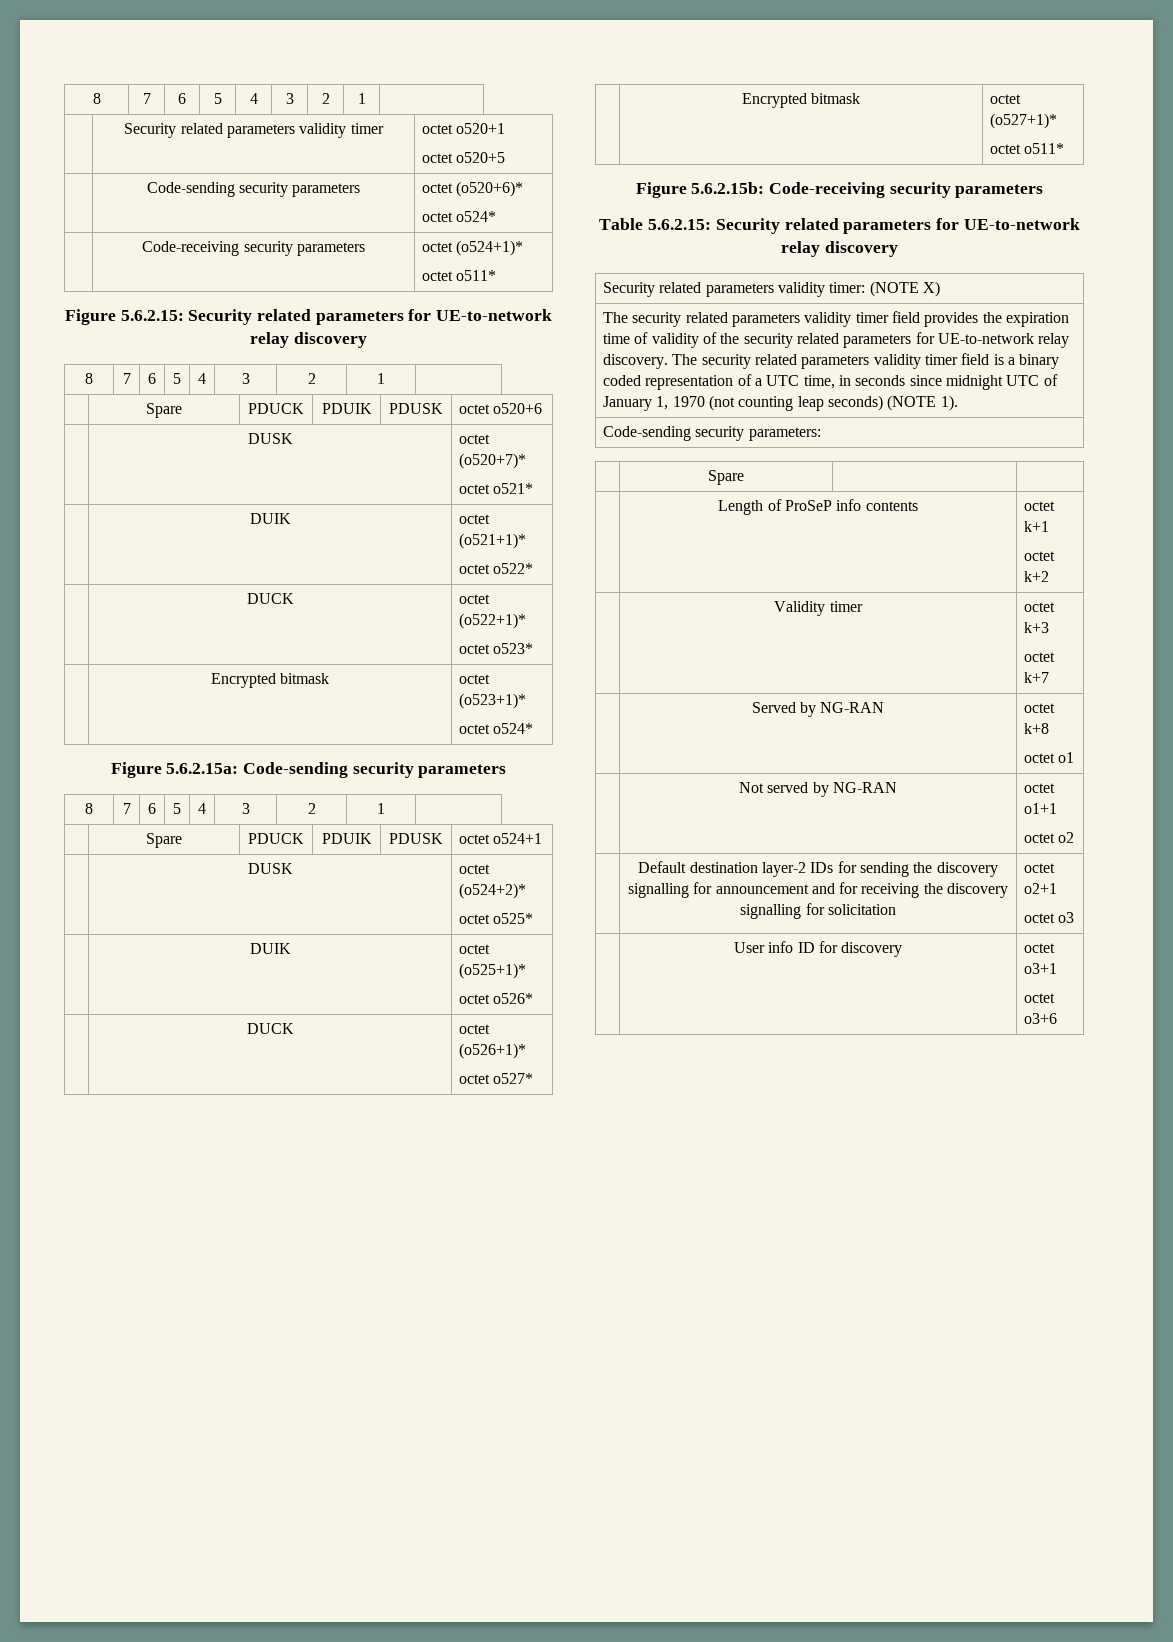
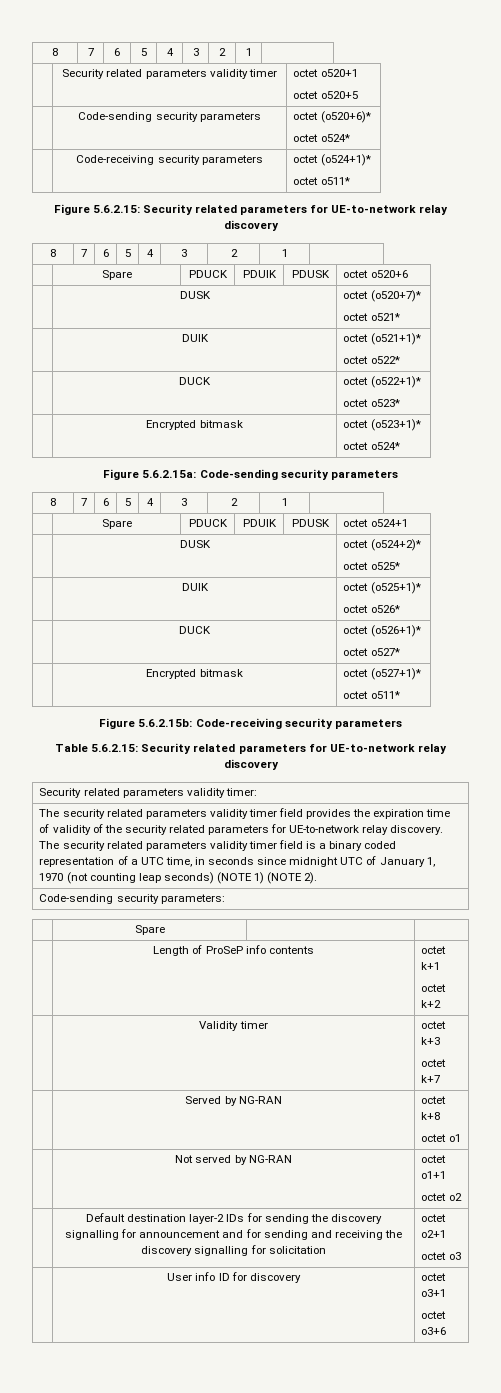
- Security related parameters validity timer: (NOTE X)
+ Security related parameters validity timer:
- The security related parameters validity timer field is a binary coded representation of a UTC time, in seconds since midnight UTC of January 1, 1970 (not counting leap seconds) (NOTE 1).
+ The security related parameters validity timer field is a binary coded representation of a UTC time, in seconds since midnight UTC of January 1, 1970 (not counting leap seconds) (NOTE 1) (NOTE 2).
- | Default destination layer-2 IDs for sending the discovery signalling for announcement and for receiving the discovery signalling for solicitation | octet o2+1
+ | Default destination layer-2 IDs for sending the discovery signalling for announcement and for sending and receiving the discovery signalling for solicitation | octet o2+1

